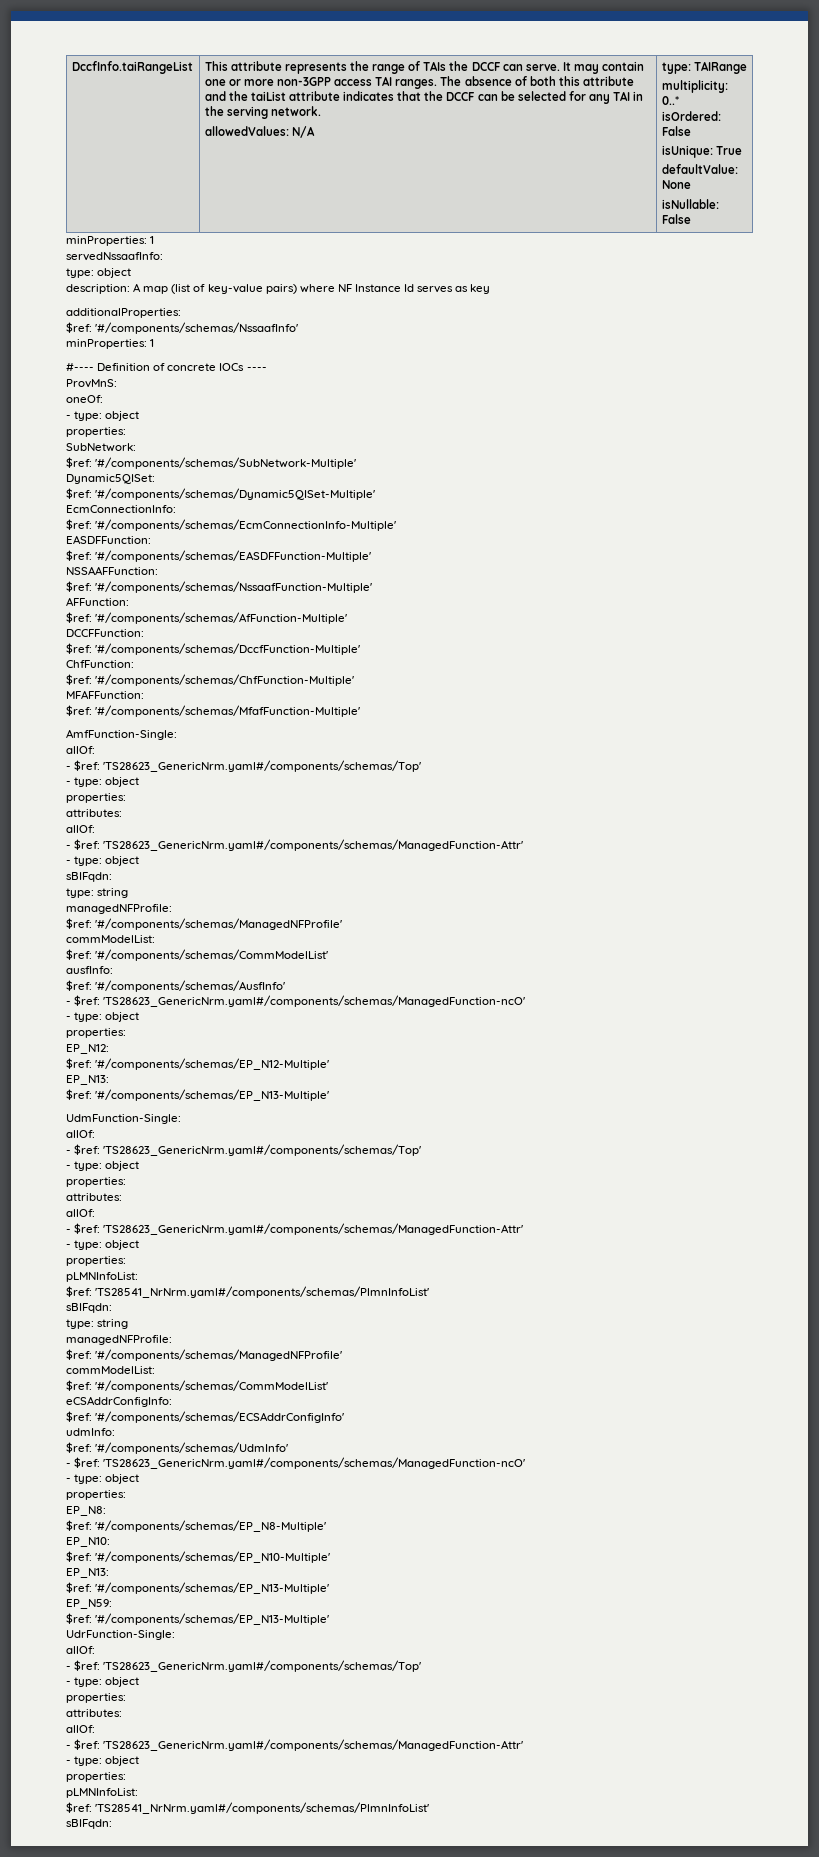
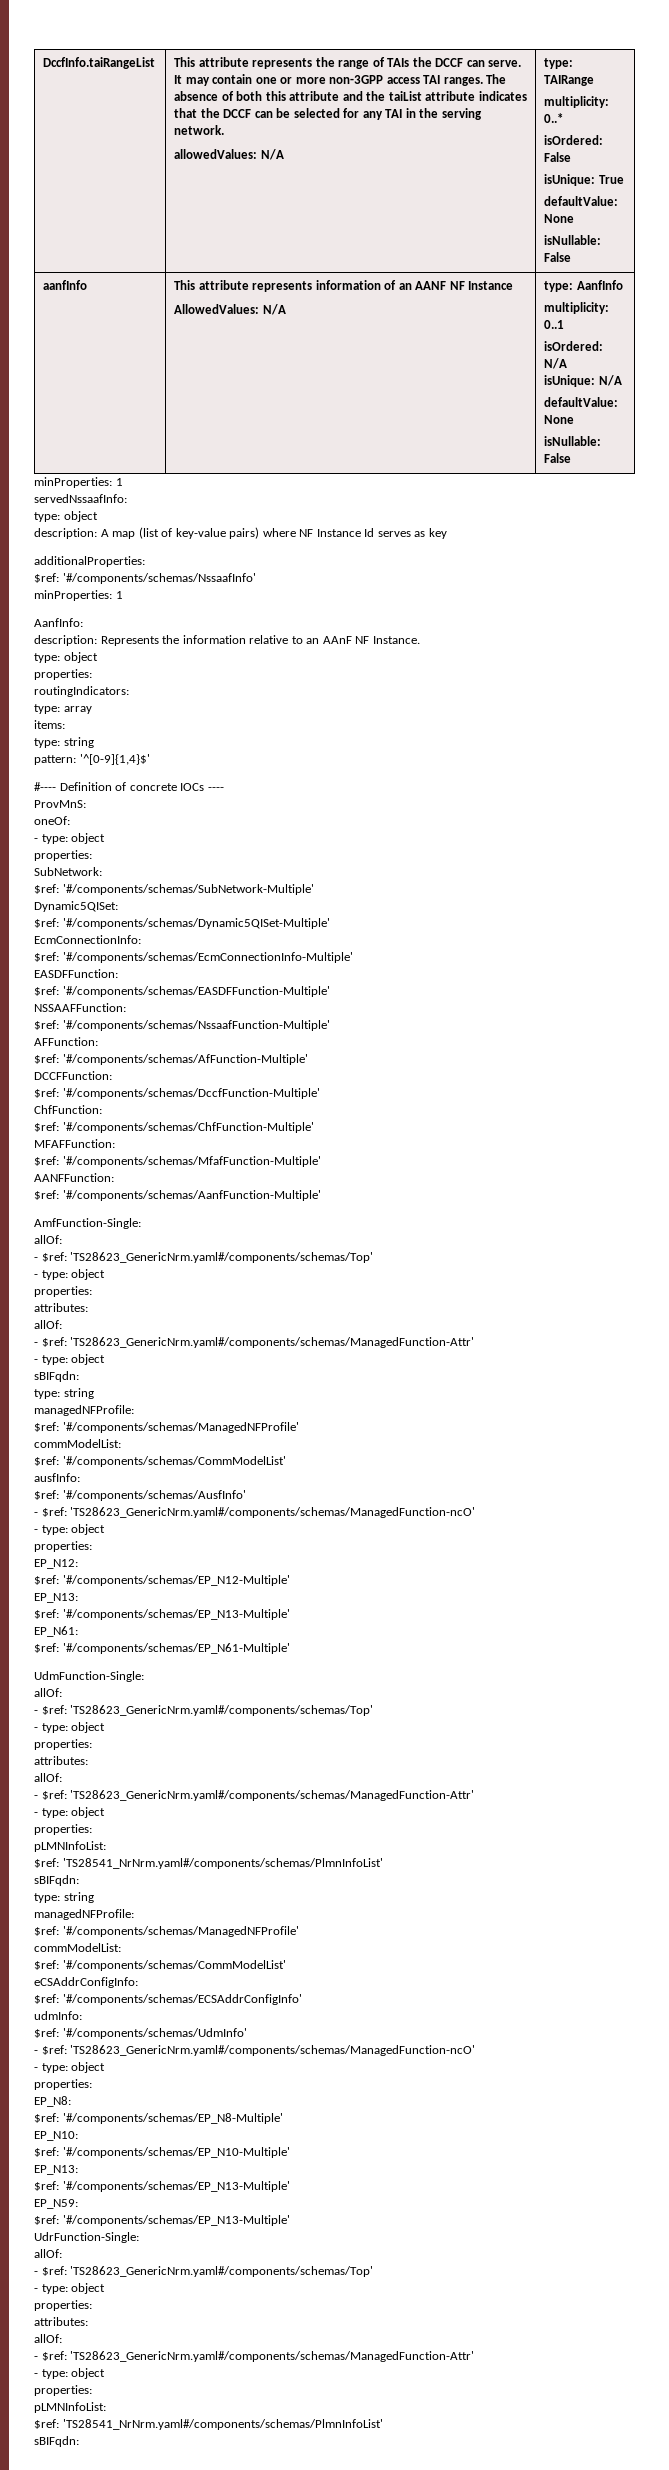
+ aanfInfo | This attribute represents information of an AANF NF Instance
+ AllowedValues: N/A | type: AanfInfo
+ multiplicity: 0..1
+ isOrdered: N/A
+ isUnique: N/A
+ defaultValue: None
+ isNullable: False
+ AanfInfo:
+ description: Represents the information relative to an AAnF NF Instance.
+ type: object
+ properties:
+ routingIndicators:
+ type: array
+ items:
+ type: string
+ pattern: '^[0-9]{1,4}$'
+ AANFFunction:
+ $ref: '#/components/schemas/AanfFunction-Multiple'
+ EP_N61:
+ $ref: '#/components/schemas/EP_N61-Multiple'

